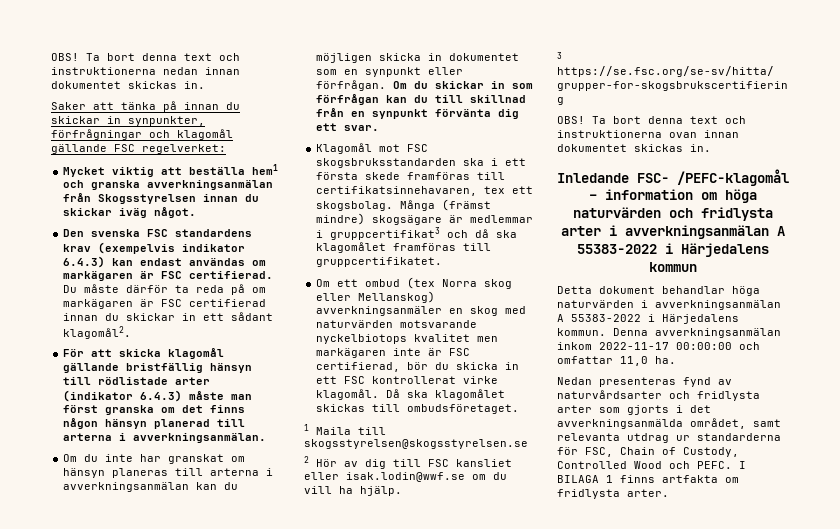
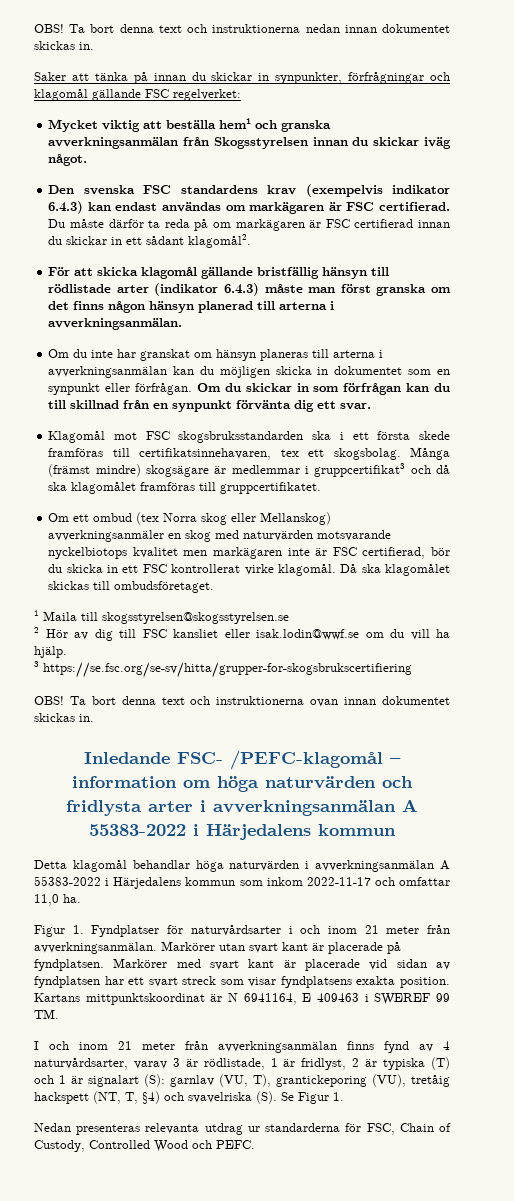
- Detta dokument behandlar höga naturvärden i avverkningsanmälan A 55383-2022 i Härjedalens kommun. Denna avverkningsanmälan inkom 2022-11-17 00:00:00 och omfattar 11,0 ha.
+ Detta klagomål behandlar höga naturvärden i avverkningsanmälan A 55383-2022 i Härjedalens kommun som inkom 2022-11-17 och omfattar 11,0 ha.
- Nedan presenteras fynd av naturvårdsarter och fridlysta arter som gjorts i det avverkningsanmälda området, samt relevanta utdrag ur standarderna för FSC, Chain of Custody, Controlled Wood och PEFC. I BILAGA 1 finns artfakta om fridlysta arter.
+ Figur 1. Fyndplatser för naturvårdsarter i och inom 21 meter från avverkningsanmälan. Markörer utan svart kant är placerade på fyndplatsen. Markörer med svart kant är placerade vid sidan av fyndplatsen har ett svart streck som visar fyndplatsens exakta position. Kartans mittpunktskoordinat är N 6941164, E 409463 i SWEREF 99 TM.
+ I och inom 21 meter från avverkningsanmälan finns fynd av 4 naturvårdsarter, varav 3 är rödlistade, 1 är fridlyst, 2 är typiska (T) och 1 är signalart (S): garnlav (VU, T), grantickeporing (VU), tretåig hackspett (NT, T, §4) och svavelriska (S). Se Figur 1.
+ Nedan presenteras relevanta utdrag ur standarderna för FSC, Chain of Custody, Controlled Wood och PEFC.

